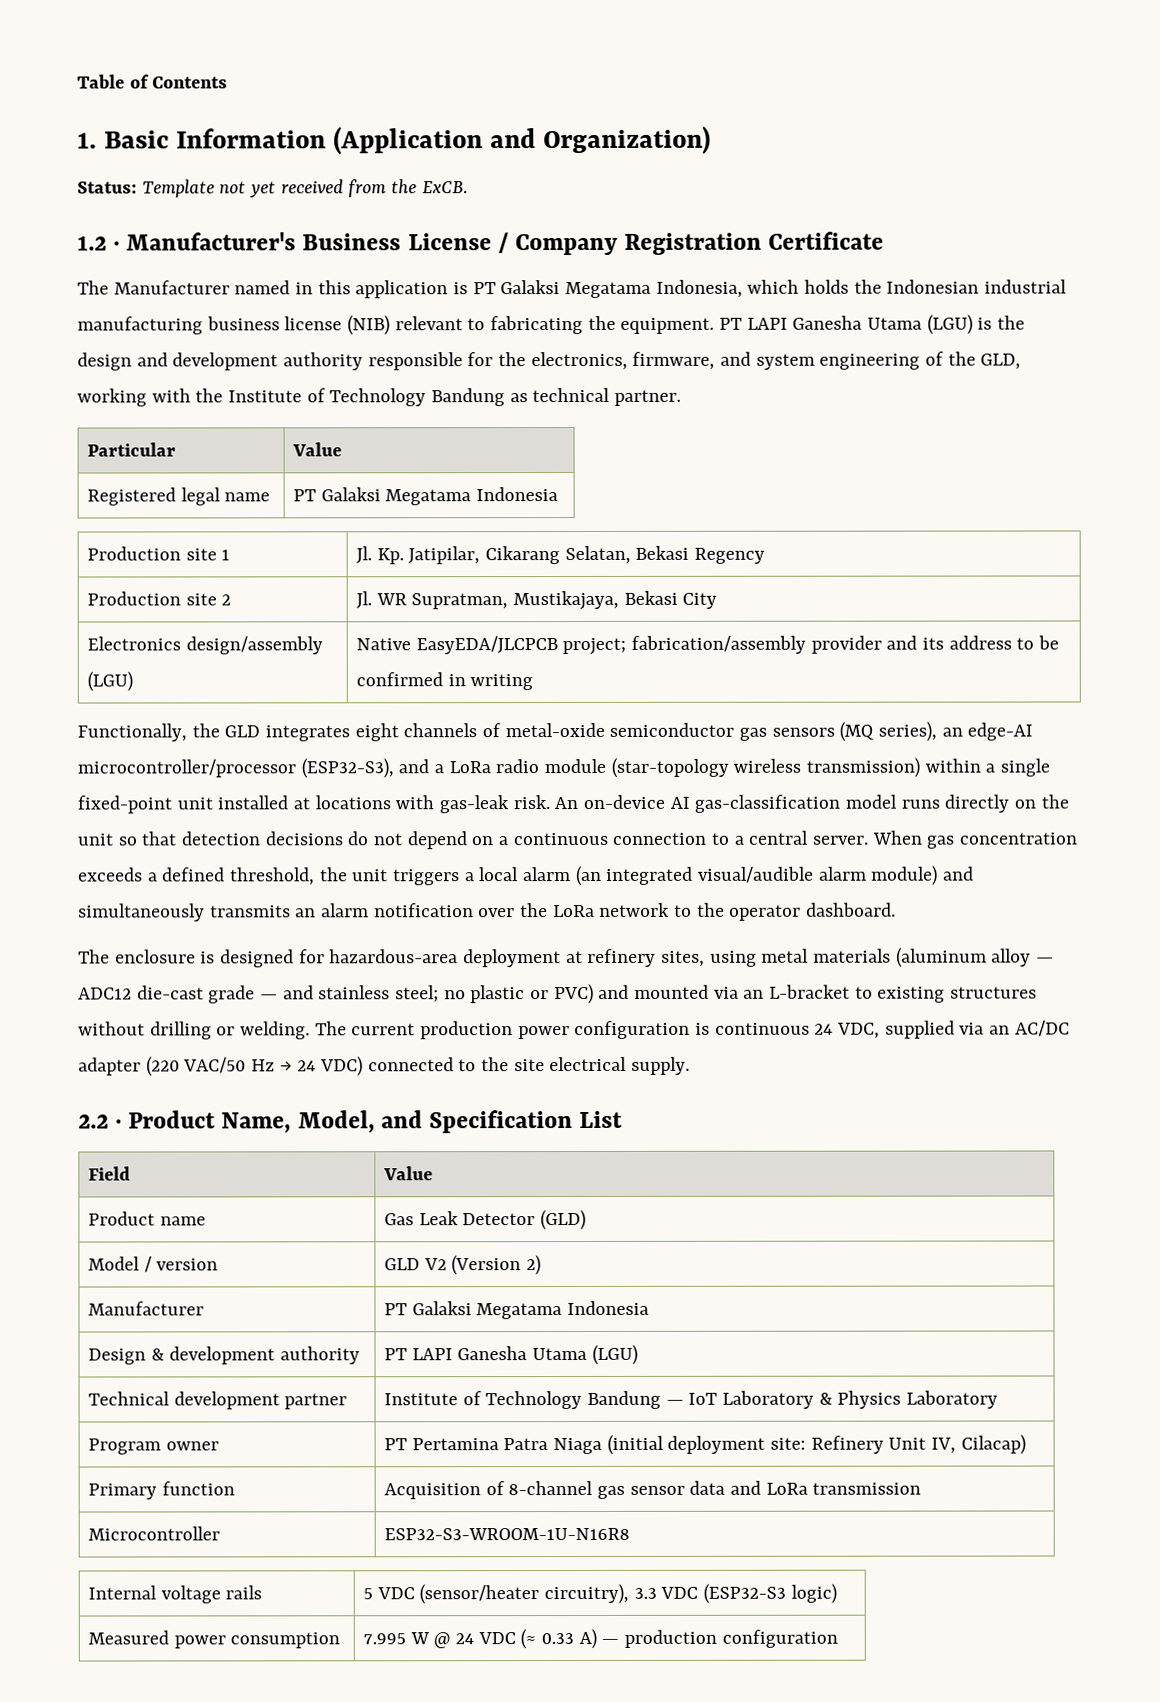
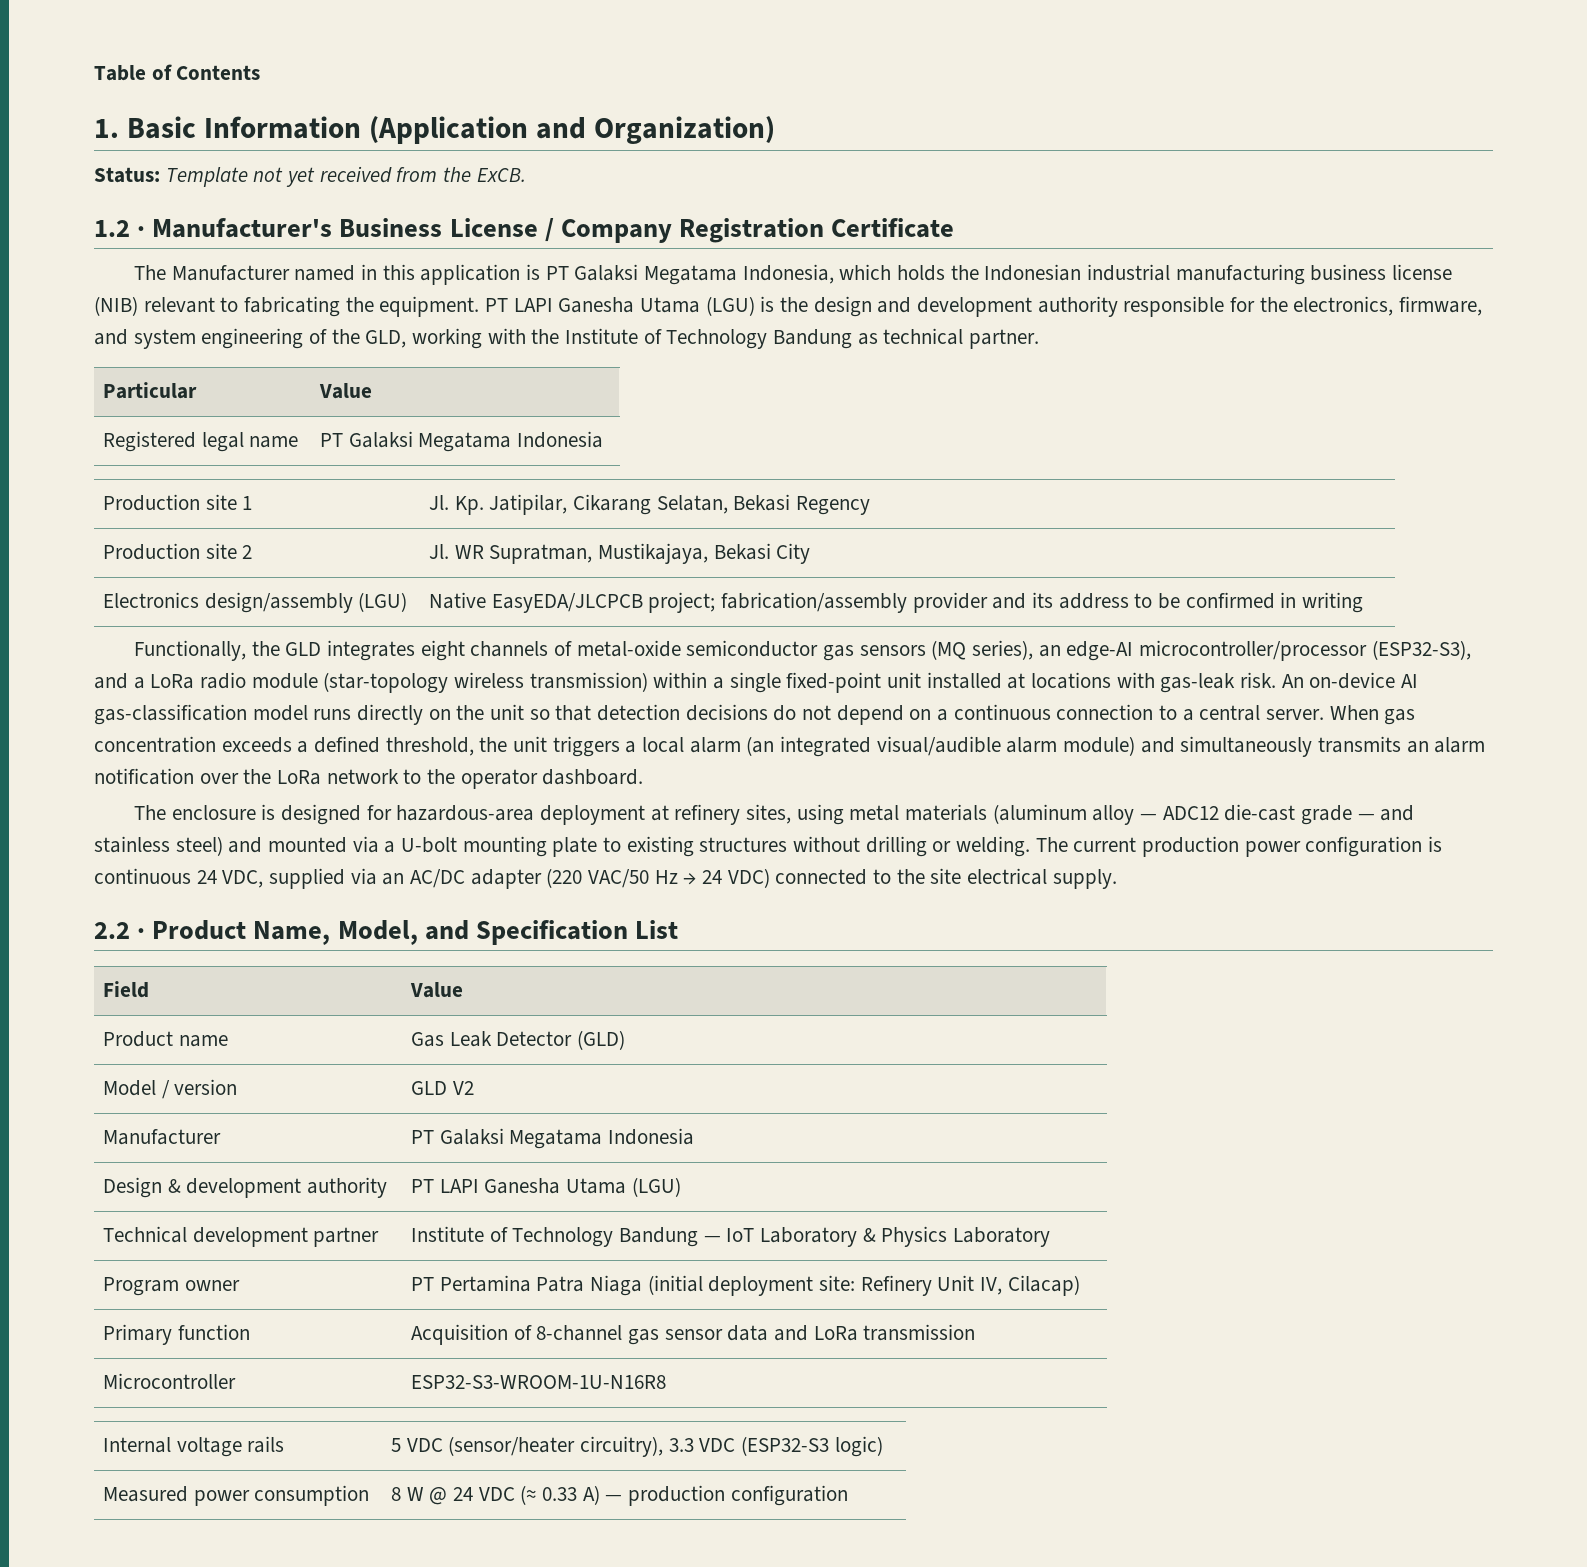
- The enclosure is designed for hazardous-area deployment at refinery sites, using metal materials (aluminum alloy — ADC12 die-cast grade — and stainless steel; no plastic or PVC) and mounted via an L-bracket to existing structures without drilling or welding.
+ The enclosure is designed for hazardous-area deployment at refinery sites, using metal materials (aluminum alloy — ADC12 die-cast grade — and stainless steel) and mounted via a U-bolt mounting plate to existing structures without drilling or welding.
- Model / version | GLD V2 (Version 2)
+ Model / version | GLD V2
- Measured power consumption | 7.995 W @ 24 VDC (≈ 0.33 A) — production configuration
+ Measured power consumption | 8 W @ 24 VDC (≈ 0.33 A) — production configuration

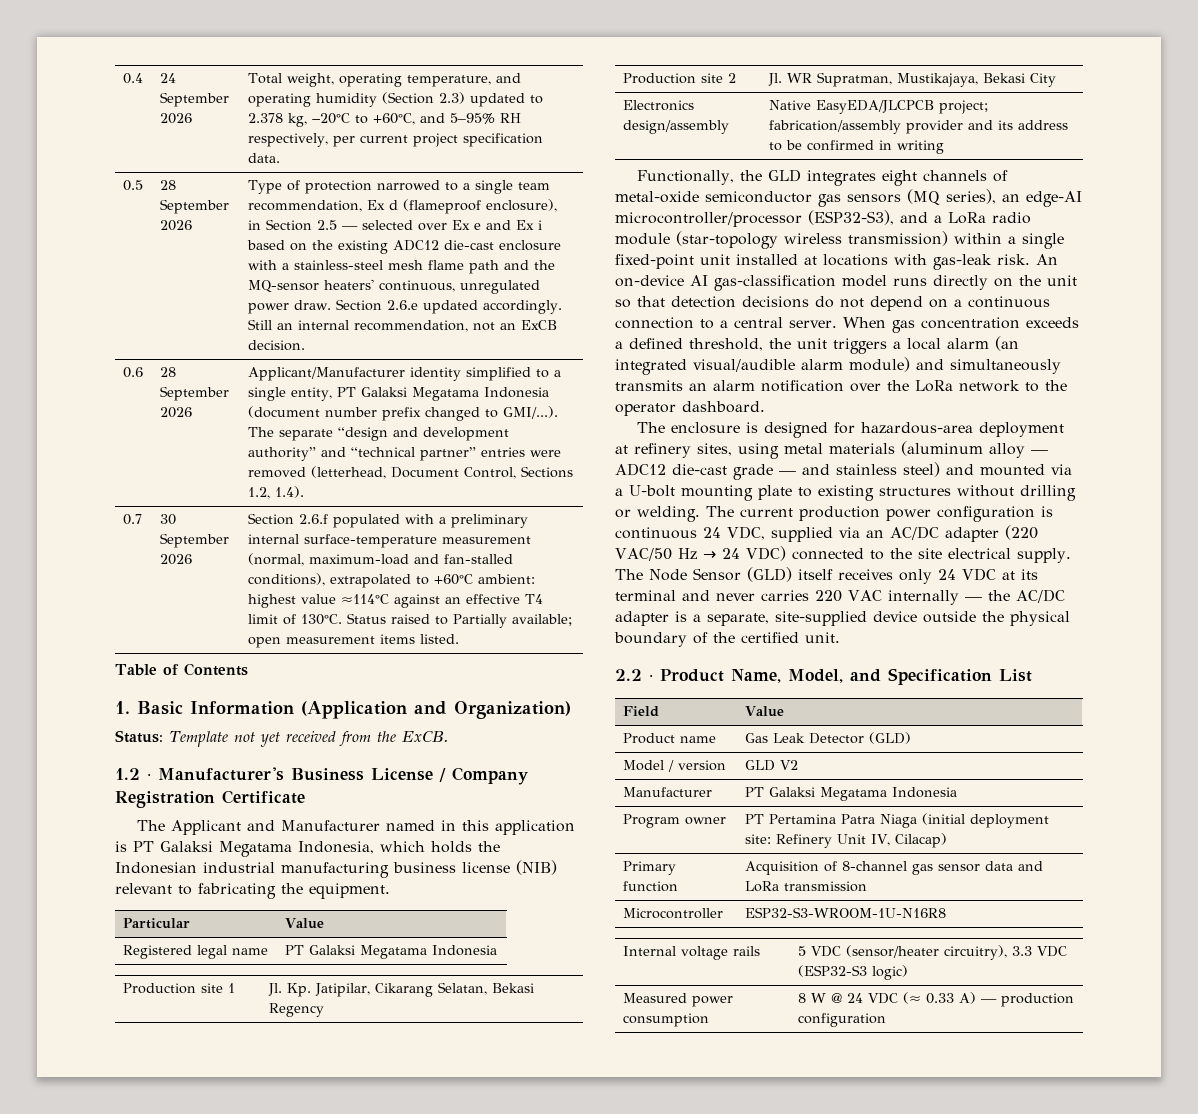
+ 0.4 | 24 September 2026 | Total weight, operating temperature, and operating humidity (Section 2.3) updated to 2.378 kg, −20°C to +60°C, and 5–95% RH respectively, per current project specification data.
+ 0.5 | 28 September 2026 | Type of protection narrowed to a single team recommendation, Ex d (flameproof enclosure), in Section 2.5 — selected over Ex e and Ex i based on the existing ADC12 die-cast enclosure with a stainless-steel mesh flame path and the MQ-sensor heaters' continuous, unregulated power draw. Section 2.6.e updated accordingly. Still an internal recommendation, not an ExCB decision.
+ 0.6 | 28 September 2026 | Applicant/Manufacturer identity simplified to a single entity, PT Galaksi Megatama Indonesia (document number prefix changed to GMI/...). The separate “design and development authority” and “technical partner” entries were removed (letterhead, Document Control, Sections 1.2, 1.4).
+ 0.7 | 30 September 2026 | Section 2.6.f populated with a preliminary internal surface-temperature measurement (normal, maximum-load and fan-stalled conditions), extrapolated to +60°C ambient: highest value ≈114°C against an effective T4 limit of 130°C. Status raised to Partially available; open measurement items listed.
- The Manufacturer named in this application is PT Galaksi Megatama Indonesia, which holds the Indonesian industrial manufacturing business license (NIB) relevant to fabricating the equipment. PT LAPI Ganesha Utama (LGU) is the design and development authority responsible for the electronics, firmware, and system engineering of the GLD, working with the Institute of Technology Bandung as technical partner.
+ The Applicant and Manufacturer named in this application is PT Galaksi Megatama Indonesia, which holds the Indonesian industrial manufacturing business license (NIB) relevant to fabricating the equipment.
- Electronics design/assembly (LGU) | Native EasyEDA/JLCPCB project; fabrication/assembly provider and its address to be confirmed in writing
+ Electronics design/assembly | Native EasyEDA/JLCPCB project; fabrication/assembly provider and its address to be confirmed in writing
+ The Node Sensor (GLD) itself receives only 24 VDC at its terminal and never carries 220 VAC internally — the AC/DC adapter is a separate, site-supplied device outside the physical boundary of the certified unit.
- Design & development authority | PT LAPI Ganesha Utama (LGU)
- Technical development partner | Institute of Technology Bandung — IoT Laboratory & Physics Laboratory

